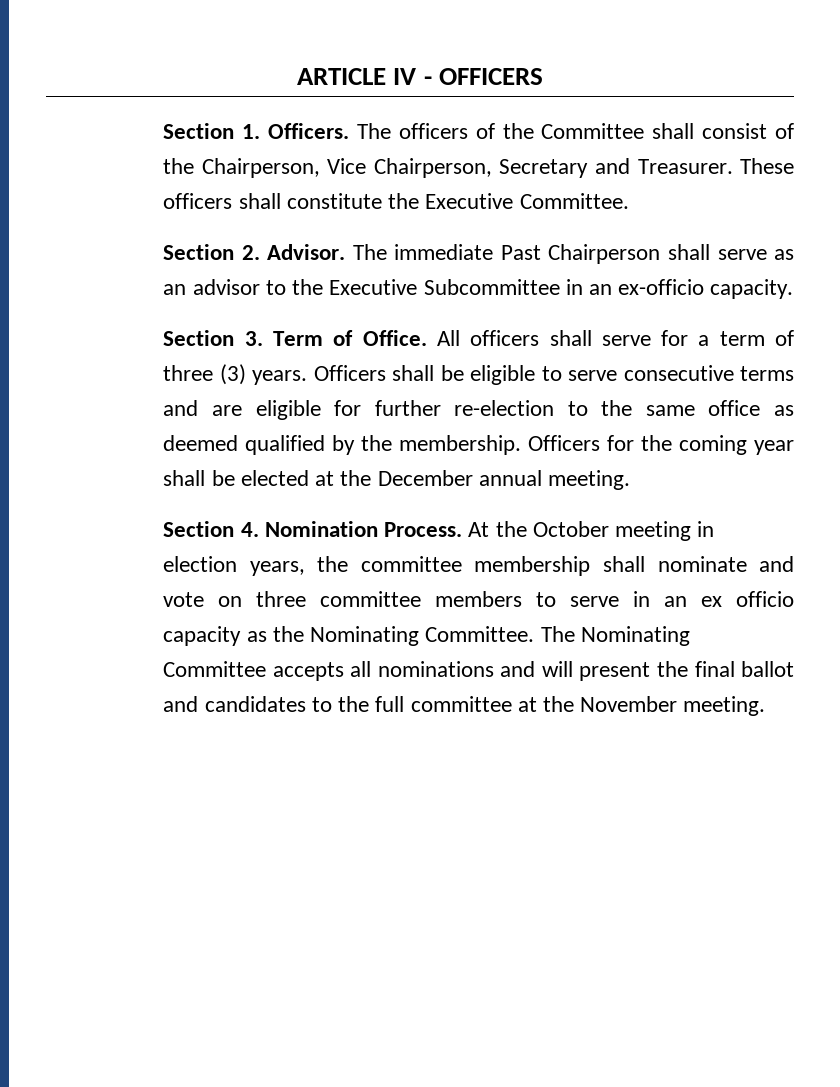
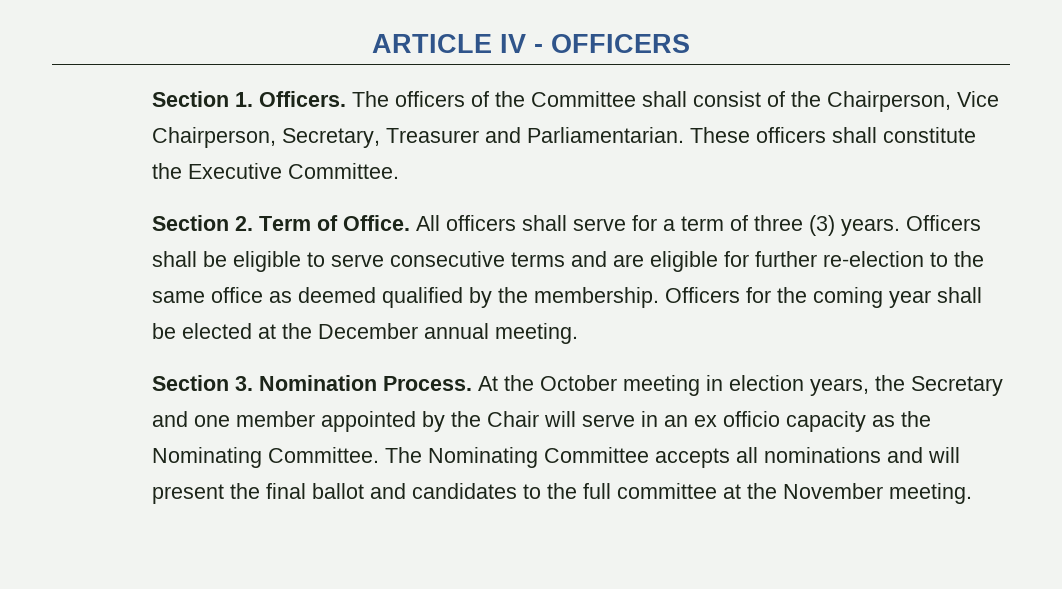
- The officers of the Committee shall consist of the Chairperson, Vice Chairperson, Secretary and Treasurer.
+ The officers of the Committee shall consist of the Chairperson, Vice Chairperson, Secretary, Treasurer and Parliamentarian.
- Section 2. Advisor. The immediate Past Chairperson shall serve as an advisor to the Executive Subcommittee in an ex-officio capacity.
- Section 3. Term of Office.
+ Section 2. Term of Office.
- Section 4. Nomination Process.
+ Section 3. Nomination Process.
- At the October meeting in election years, the committee membership shall nominate and vote on three committee members to serve in an ex officio capacity as the Nominating Committee.
+ At the October meeting in election years, the Secretary and one member appointed by the Chair will serve in an ex officio capacity as the Nominating Committee.

